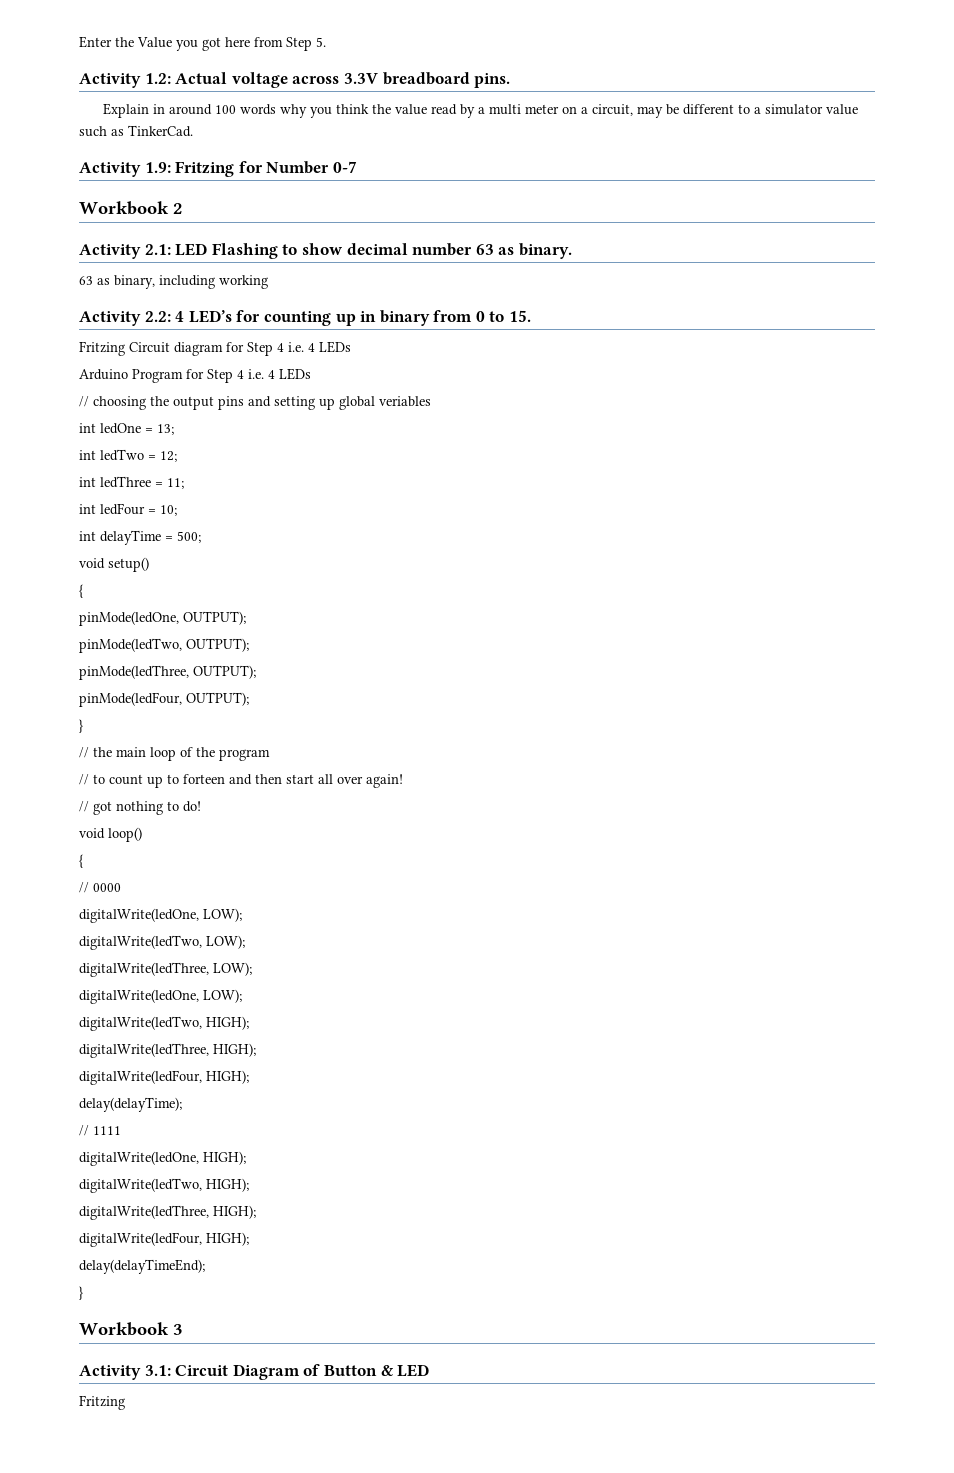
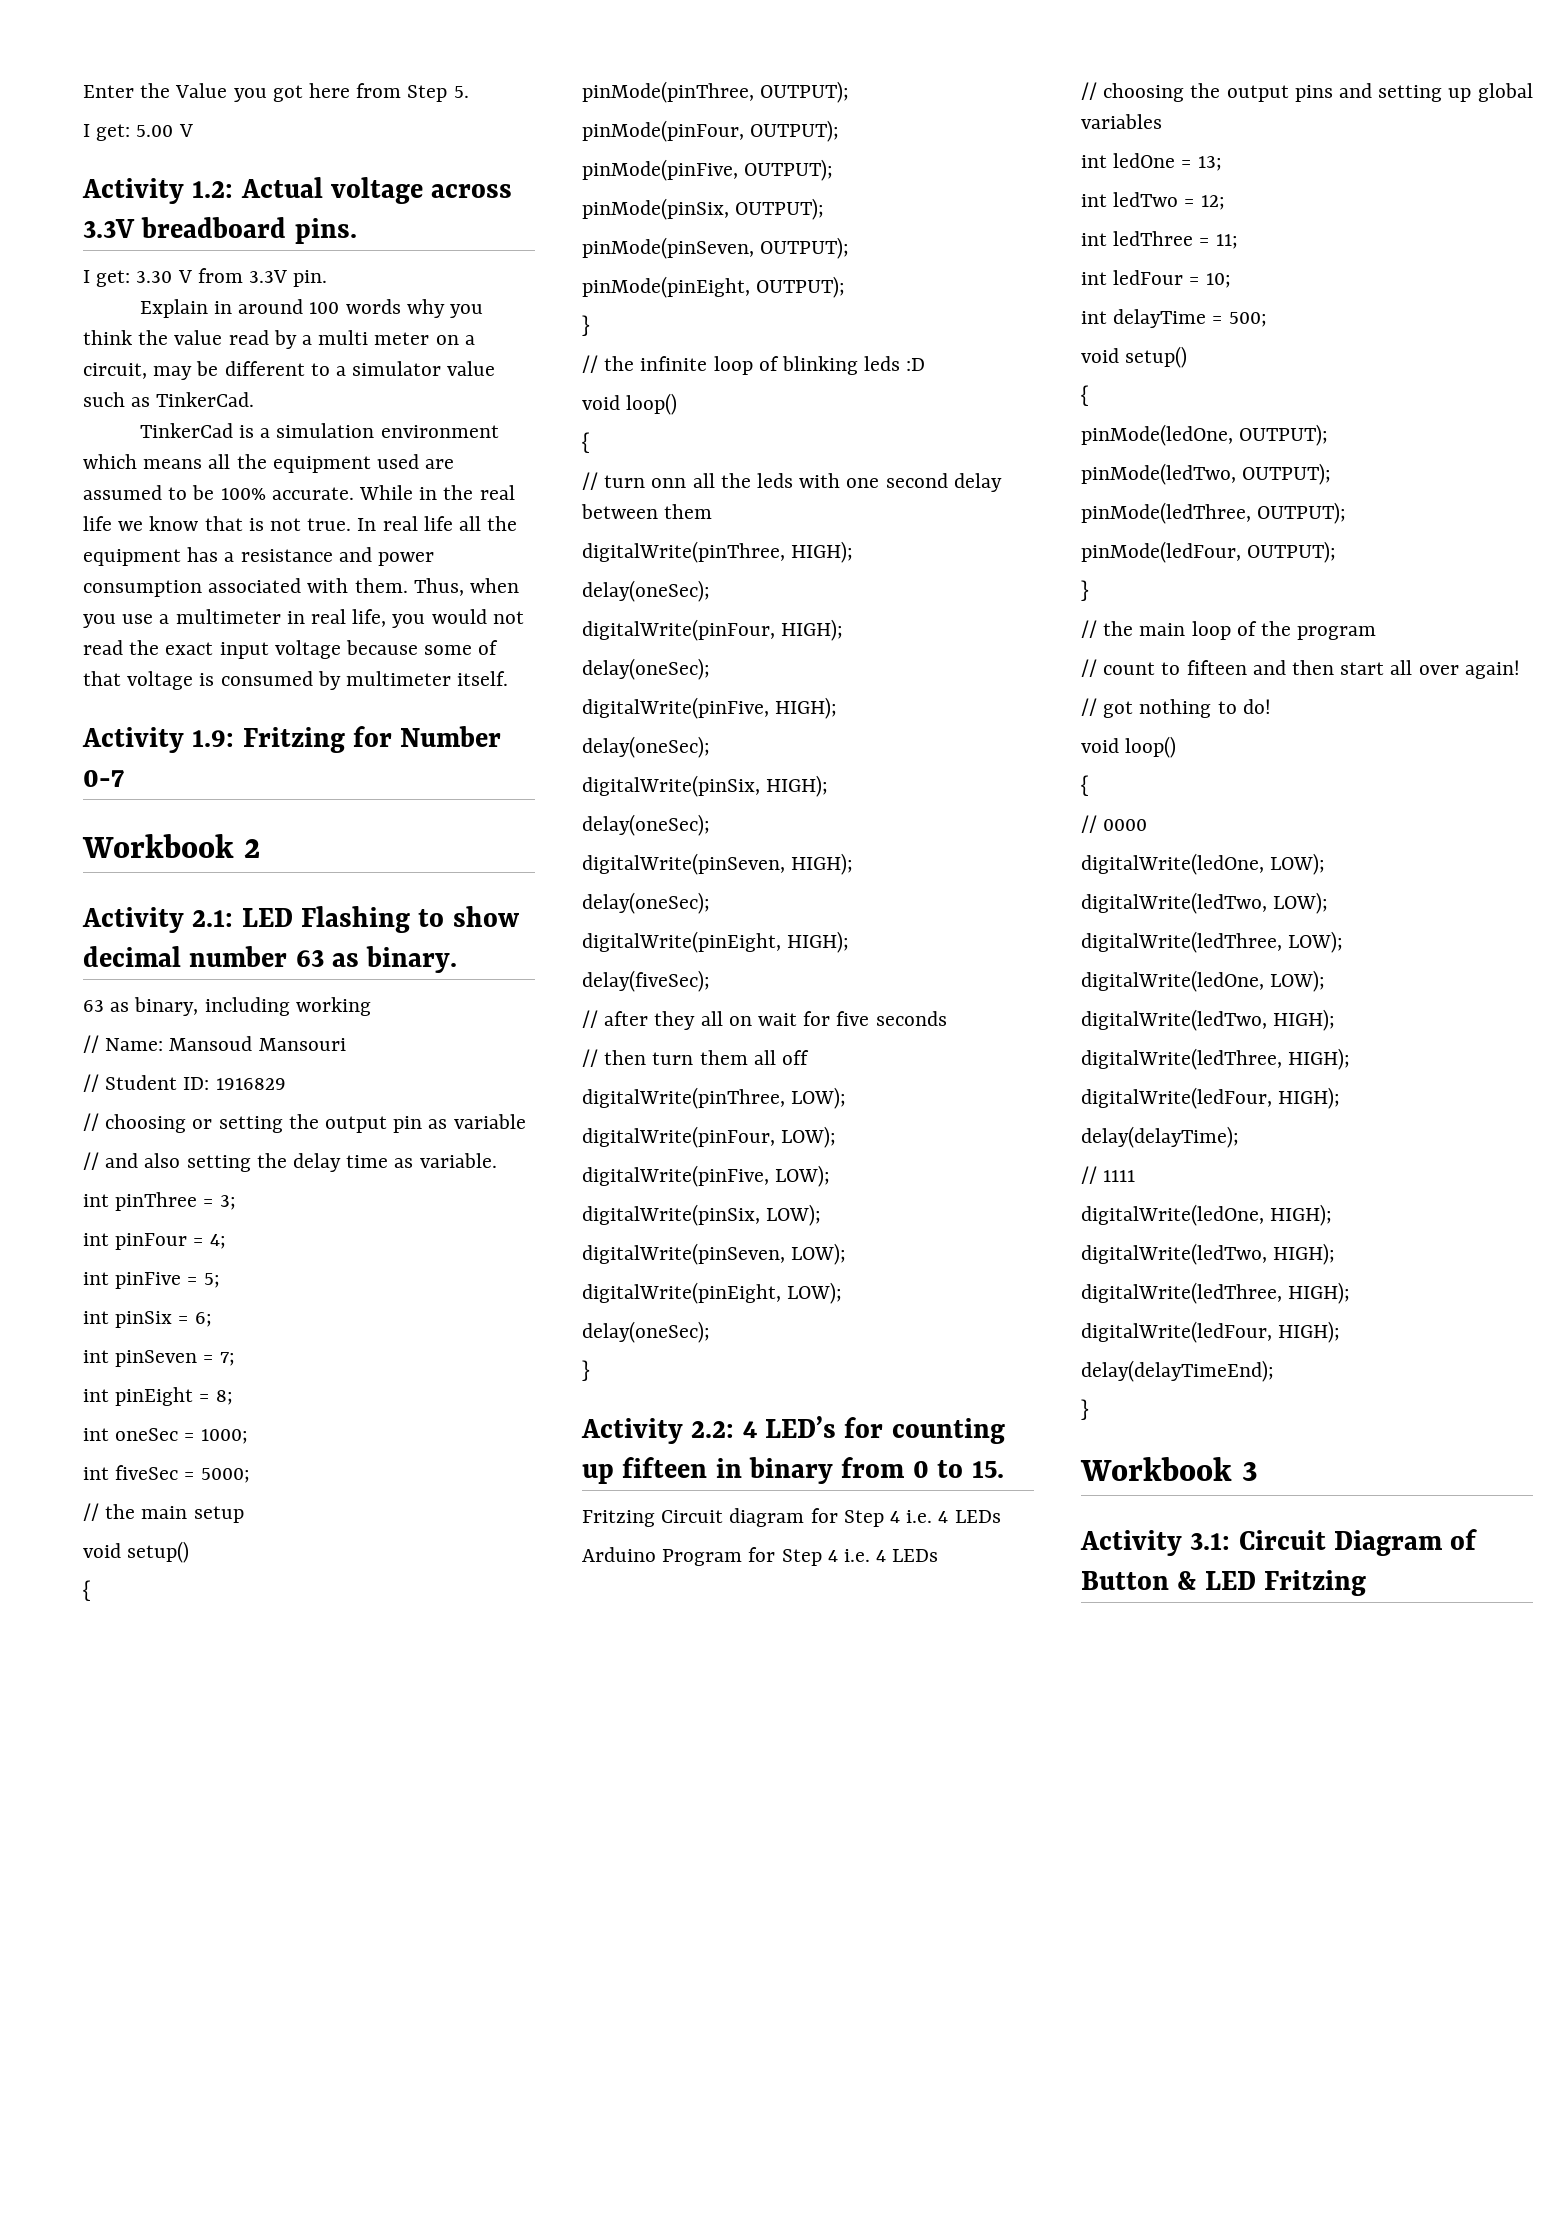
+ I get: 5.00 V
+ I get: 3.30 V from 3.3V pin.
+ TinkerCad is a simulation environment which means all the equipment used are assumed to be 100% accurate. While in the real life we know that is not true. In real life all the equipment has a resistance and power consumption associated with them. Thus, when you use a multimeter in real life, you would not read the exact input voltage because some of that voltage is consumed by multimeter itself.
+ // Name: Mansoud Mansouri
+ // Student ID: 1916829
+ // choosing or setting the output pin as variable
+ // and also setting the delay time as variable.
+ int pinThree = 3;
+ int pinFour = 4;
+ int pinFive = 5;
+ int pinSix = 6;
+ int pinSeven = 7;
+ int pinEight = 8;
+ int oneSec = 1000;
+ int fiveSec = 5000;
+ // the main setup
+ void setup()
+ {
+ pinMode(pinThree, OUTPUT);
+ pinMode(pinFour, OUTPUT);
+ pinMode(pinFive, OUTPUT);
+ pinMode(pinSix, OUTPUT);
+ pinMode(pinSeven, OUTPUT);
+ pinMode(pinEight, OUTPUT);
+ }
+ // the infinite loop of blinking leds :D
+ void loop()
+ {
+ // turn onn all the leds with one second delay between them
+ digitalWrite(pinThree, HIGH);
+ delay(oneSec);
+ digitalWrite(pinFour, HIGH);
+ delay(oneSec);
+ digitalWrite(pinFive, HIGH);
+ delay(oneSec);
+ digitalWrite(pinSix, HIGH);
+ delay(oneSec);
+ digitalWrite(pinSeven, HIGH);
+ delay(oneSec);
+ digitalWrite(pinEight, HIGH);
+ delay(fiveSec);
+ // after they all on wait for five seconds
+ // then turn them all off
+ digitalWrite(pinThree, LOW);
+ digitalWrite(pinFour, LOW);
+ digitalWrite(pinFive, LOW);
+ digitalWrite(pinSix, LOW);
+ digitalWrite(pinSeven, LOW);
+ digitalWrite(pinEight, LOW);
+ delay(oneSec);
+ }
- Activity 2.2: 4 LED’s for counting up in binary from 0 to 15.
+ Activity 2.2: 4 LED’s for counting up fifteen in binary from 0 to 15.
- // choosing the output pins and setting up global veriables
+ // choosing the output pins and setting up global variables
- // to count up to forteen and then start all over again!
+ // count to fifteen and then start all over again!
- Activity 3.1: Circuit Diagram of Button & LED
- Fritzing
+ Activity 3.1: Circuit Diagram of Button & LED Fritzing

